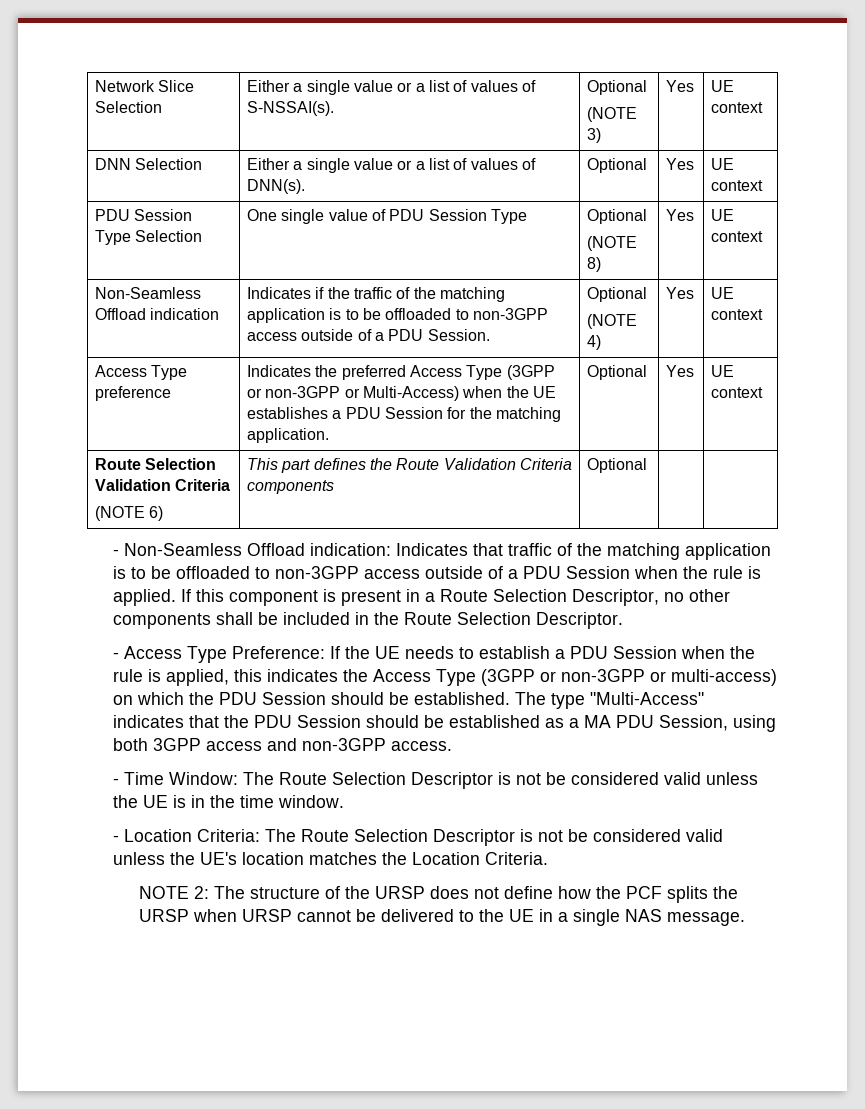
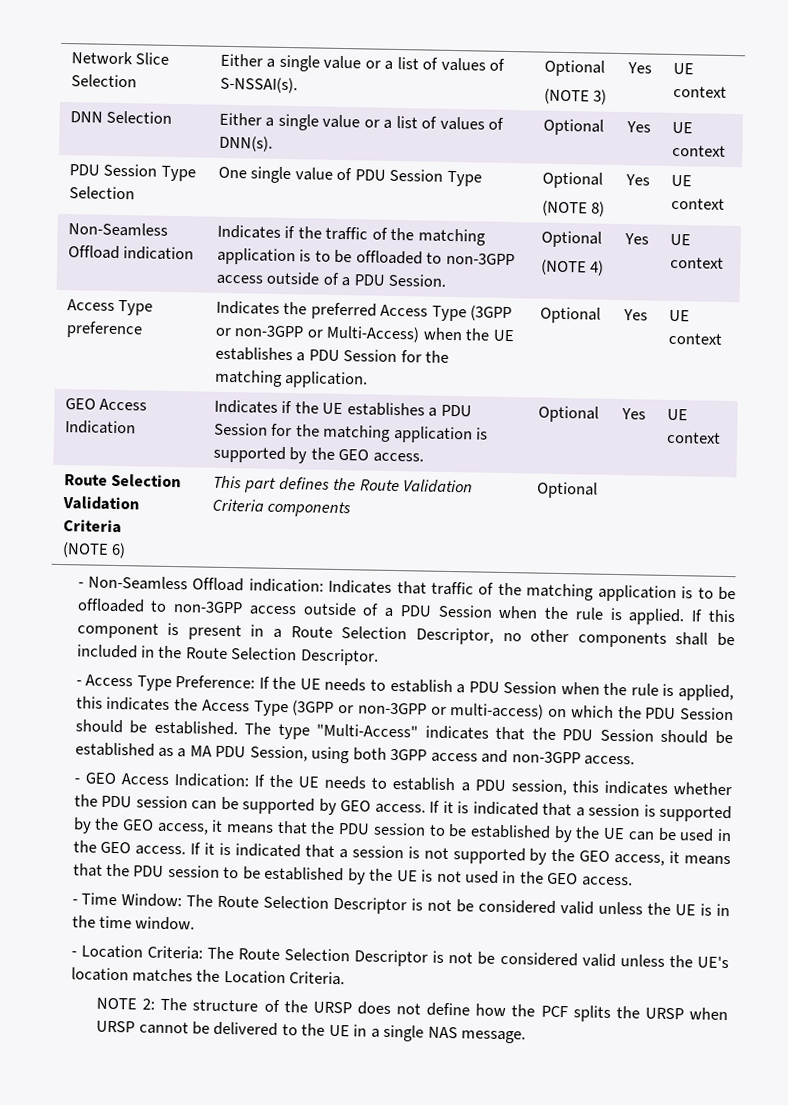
+ GEO Access Indication | Indicates if the UE establishes a PDU Session for the matching application is supported by the GEO access. | Optional | Yes | UE context
+ - GEO Access Indication: If the UE needs to establish a PDU session, this indicates whether the PDU session can be supported by GEO access. If it is indicated that a session is supported by the GEO access, it means that the PDU session to be established by the UE can be used in the GEO access. If it is indicated that a session is not supported by the GEO access, it means that the PDU session to be established by the UE is not used in the GEO access.

